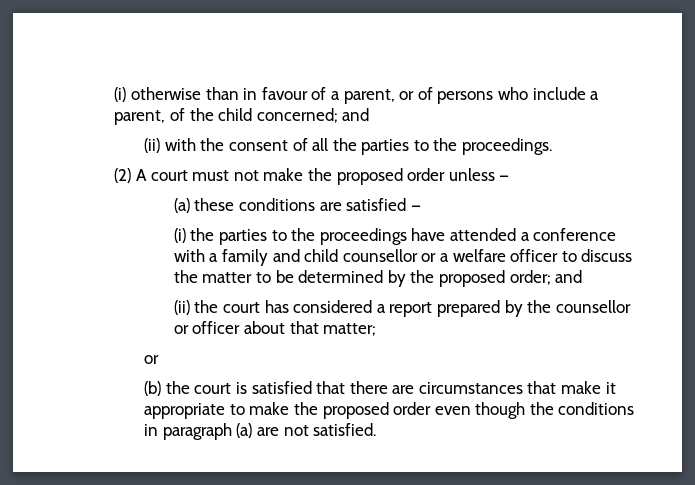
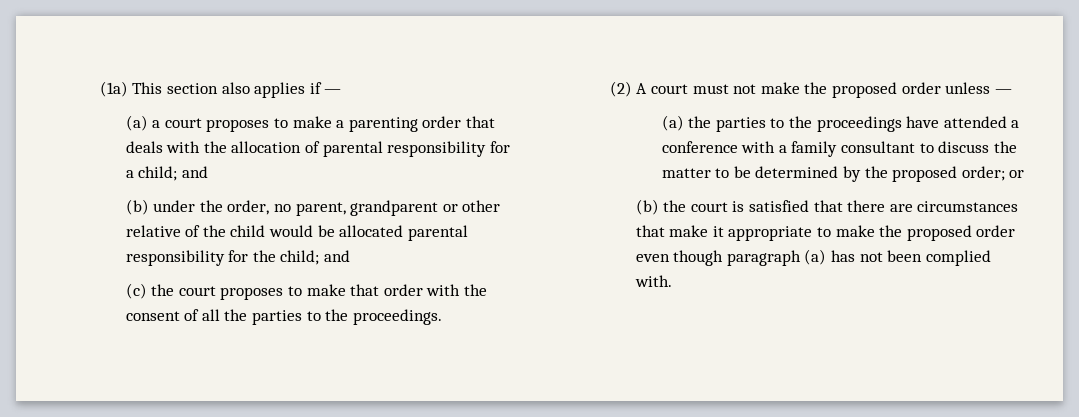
- (i) otherwise than in favour of a parent, or of persons who include a parent, of the child concerned; and
- (ii) with the consent of all the parties to the proceedings.
+ (1a) This section also applies if —
+ (a) a court proposes to make a parenting order that deals with the allocation of parental responsibility for a child; and
+ (b) under the order, no parent, grandparent or other relative of the child would be allocated parental responsibility for the child; and
+ (c) the court proposes to make that order with the consent of all the parties to the proceedings.
- (a) these conditions are satisfied —
- (i) the parties to the proceedings have attended a conference with a family and child counsellor or a welfare officer to discuss the matter to be determined by the proposed order; and
- (ii) the court has considered a report prepared by the counsellor or officer about that matter;
- or
+ (a) the parties to the proceedings have attended a conference with a family consultant to discuss the matter to be determined by the proposed order; or
- (b) the court is satisfied that there are circumstances that make it appropriate to make the proposed order even though the conditions in paragraph (a) are not satisfied.
+ (b) the court is satisfied that there are circumstances that make it appropriate to make the proposed order even though paragraph (a) has not been complied with.

